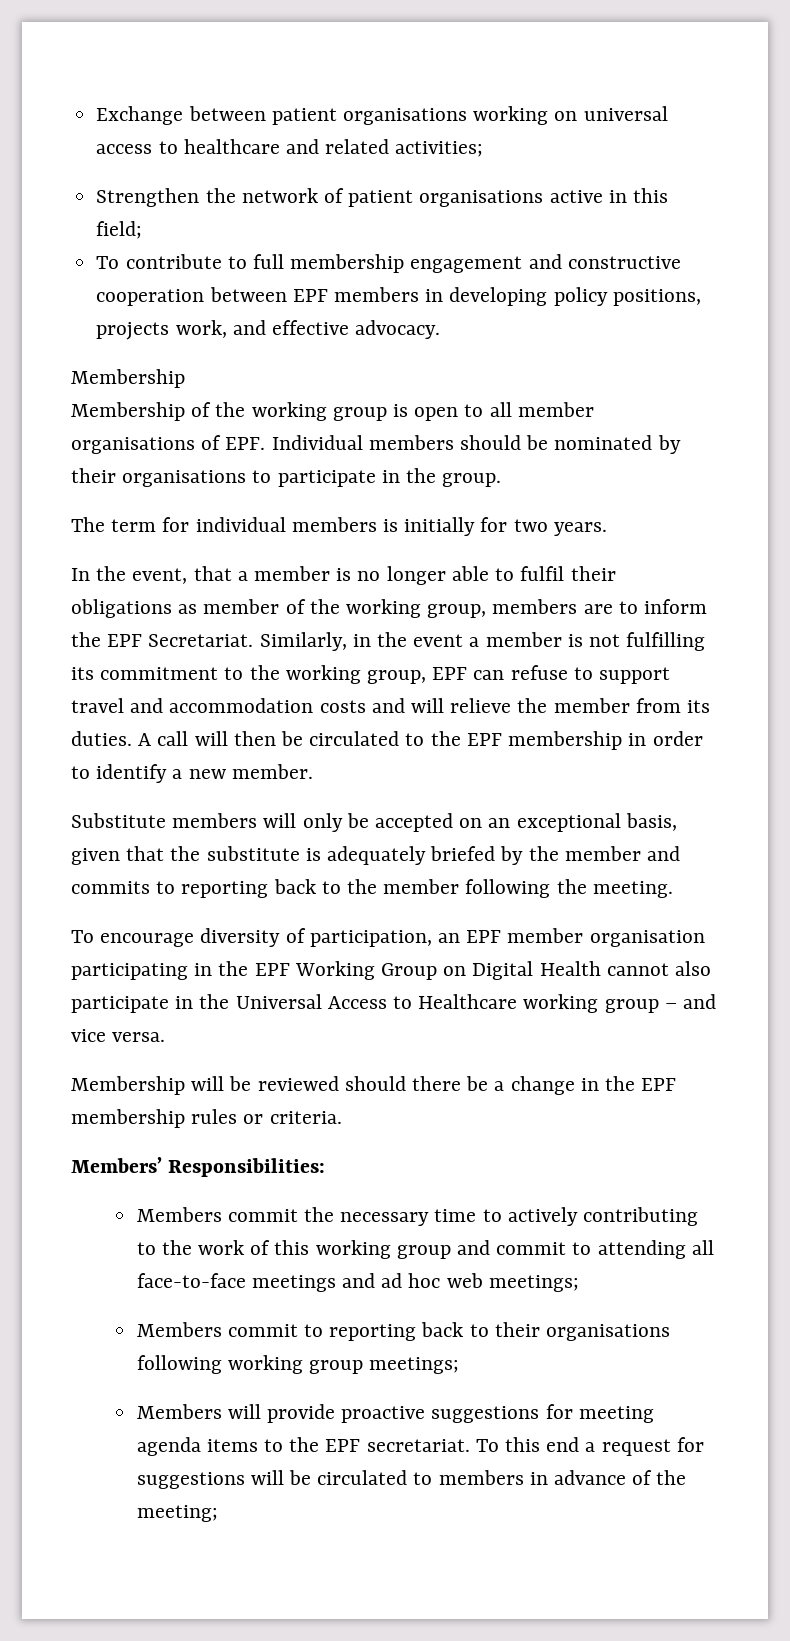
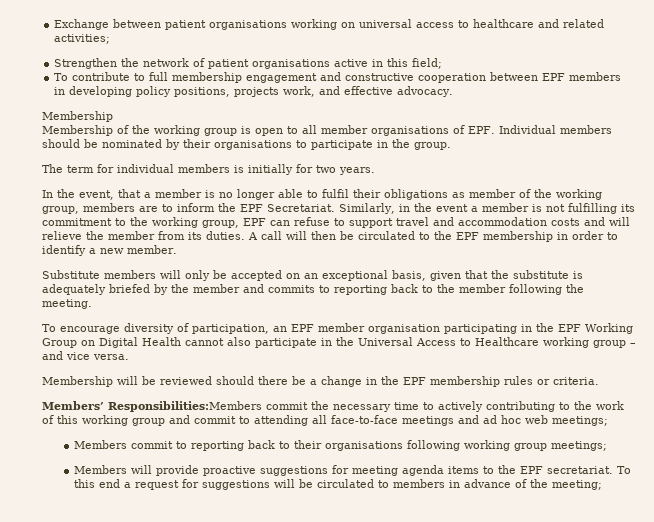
- Members’ Responsibilities:
- Members commit the necessary time to actively contributing to the work of this working group and commit to attending all face-to-face meetings and ad hoc web meetings;
+ Members’ Responsibilities:Members commit the necessary time to actively contributing to the work of this working group and commit to attending all face-to-face meetings and ad hoc web meetings;

